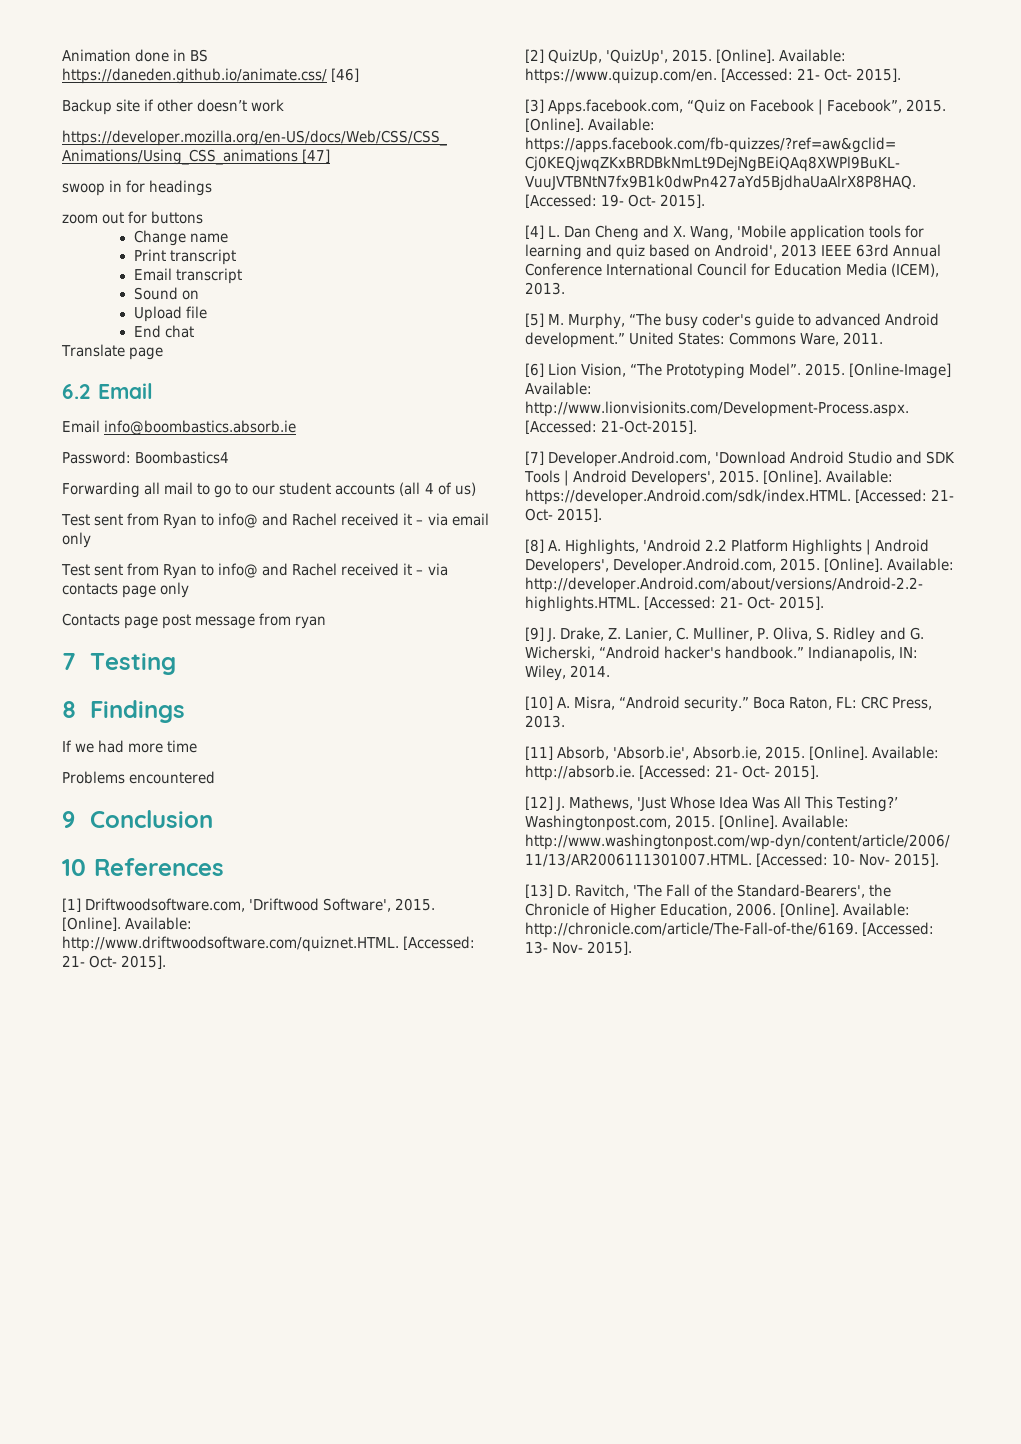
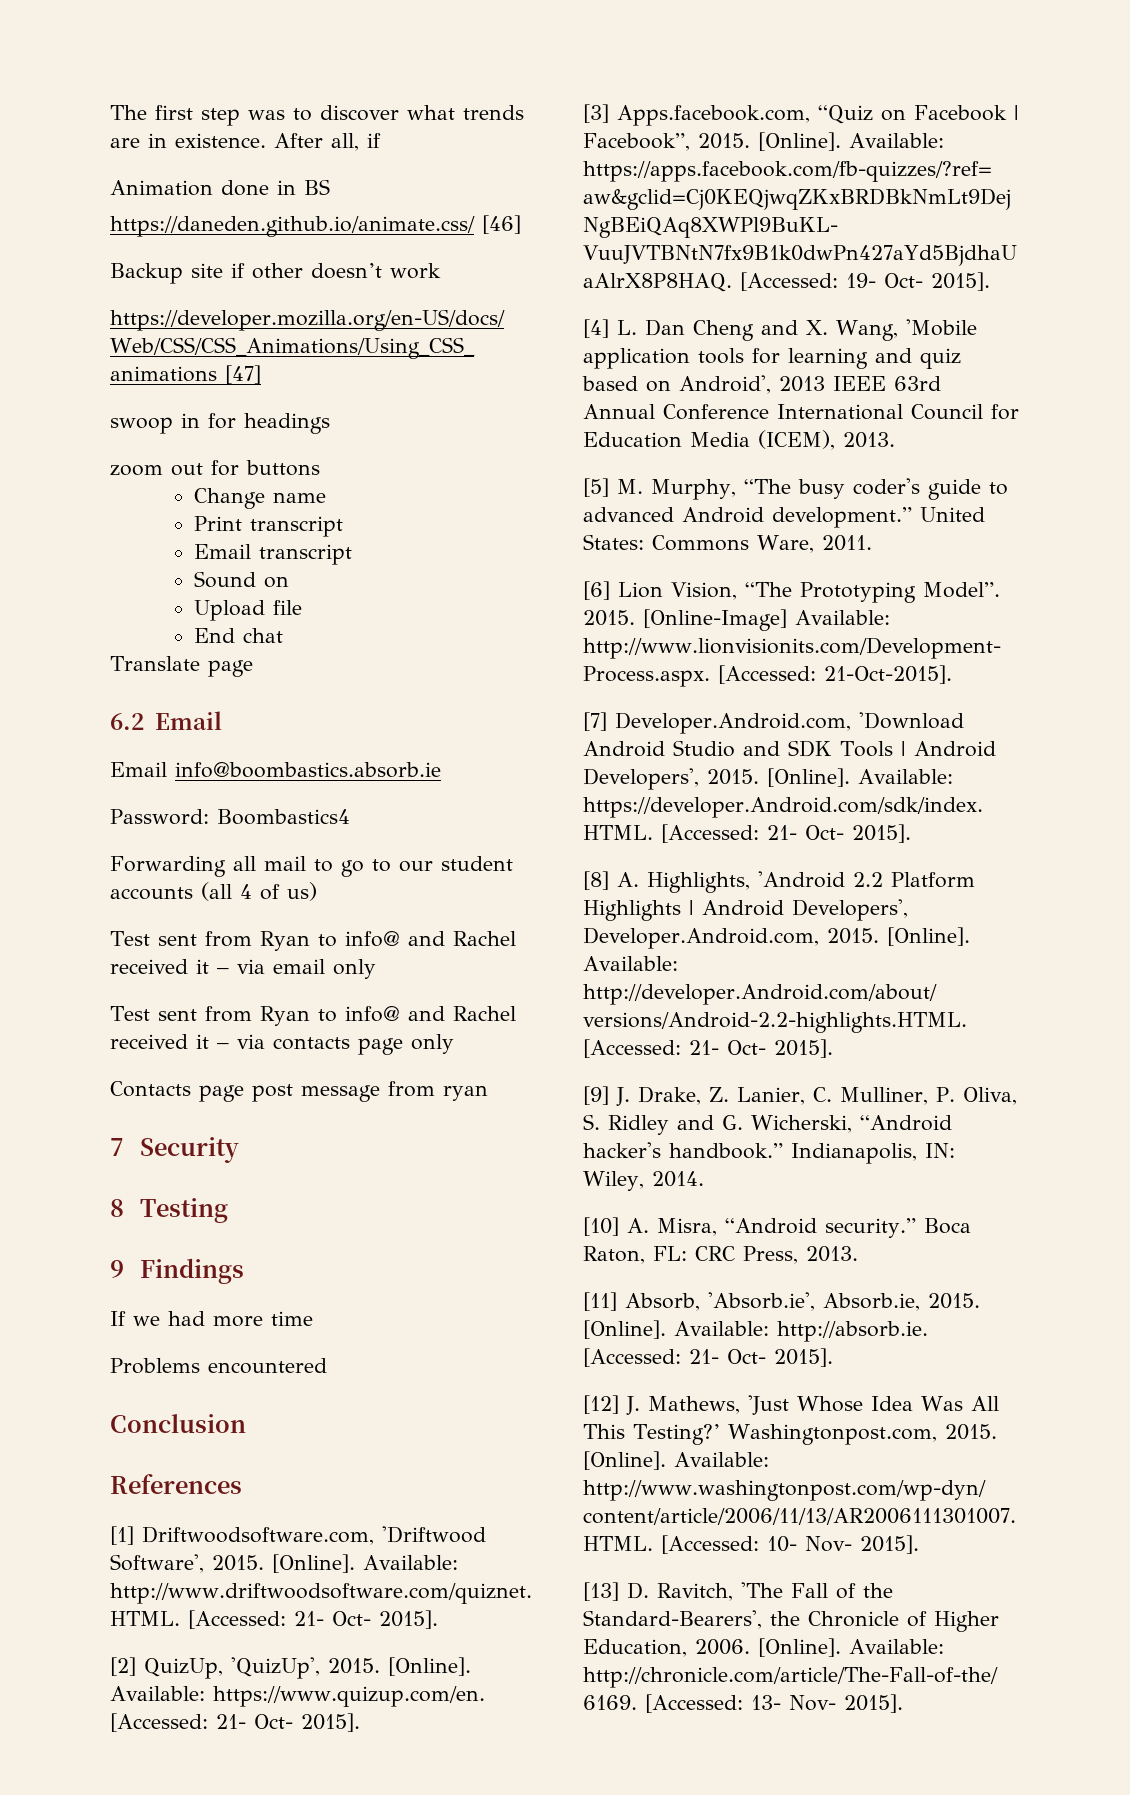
+ The first step was to discover what trends are in existence. After all, if
- 7 Testing
+ 7 Security
+ 8 Testing
- 8 Findings
+ 9 Findings
- 9 Conclusion
+ Conclusion
- 10 References
+ References

